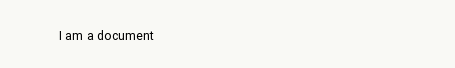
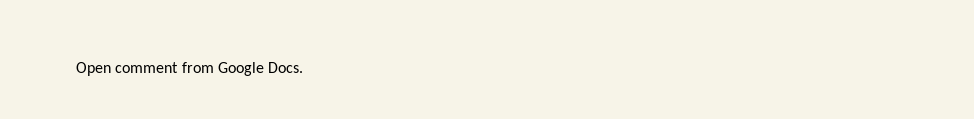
- I am a document
+ Open comment from Google Docs.

